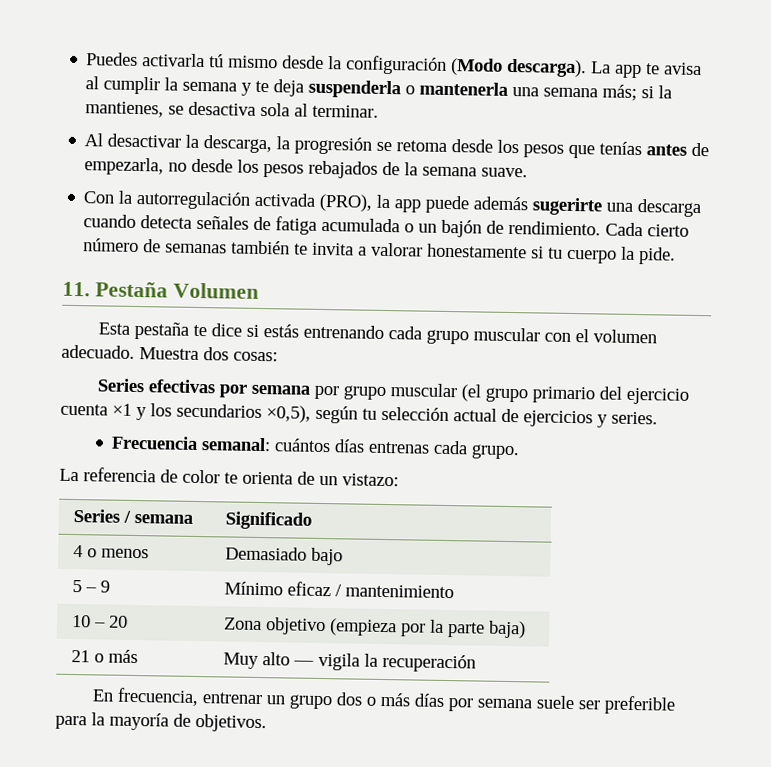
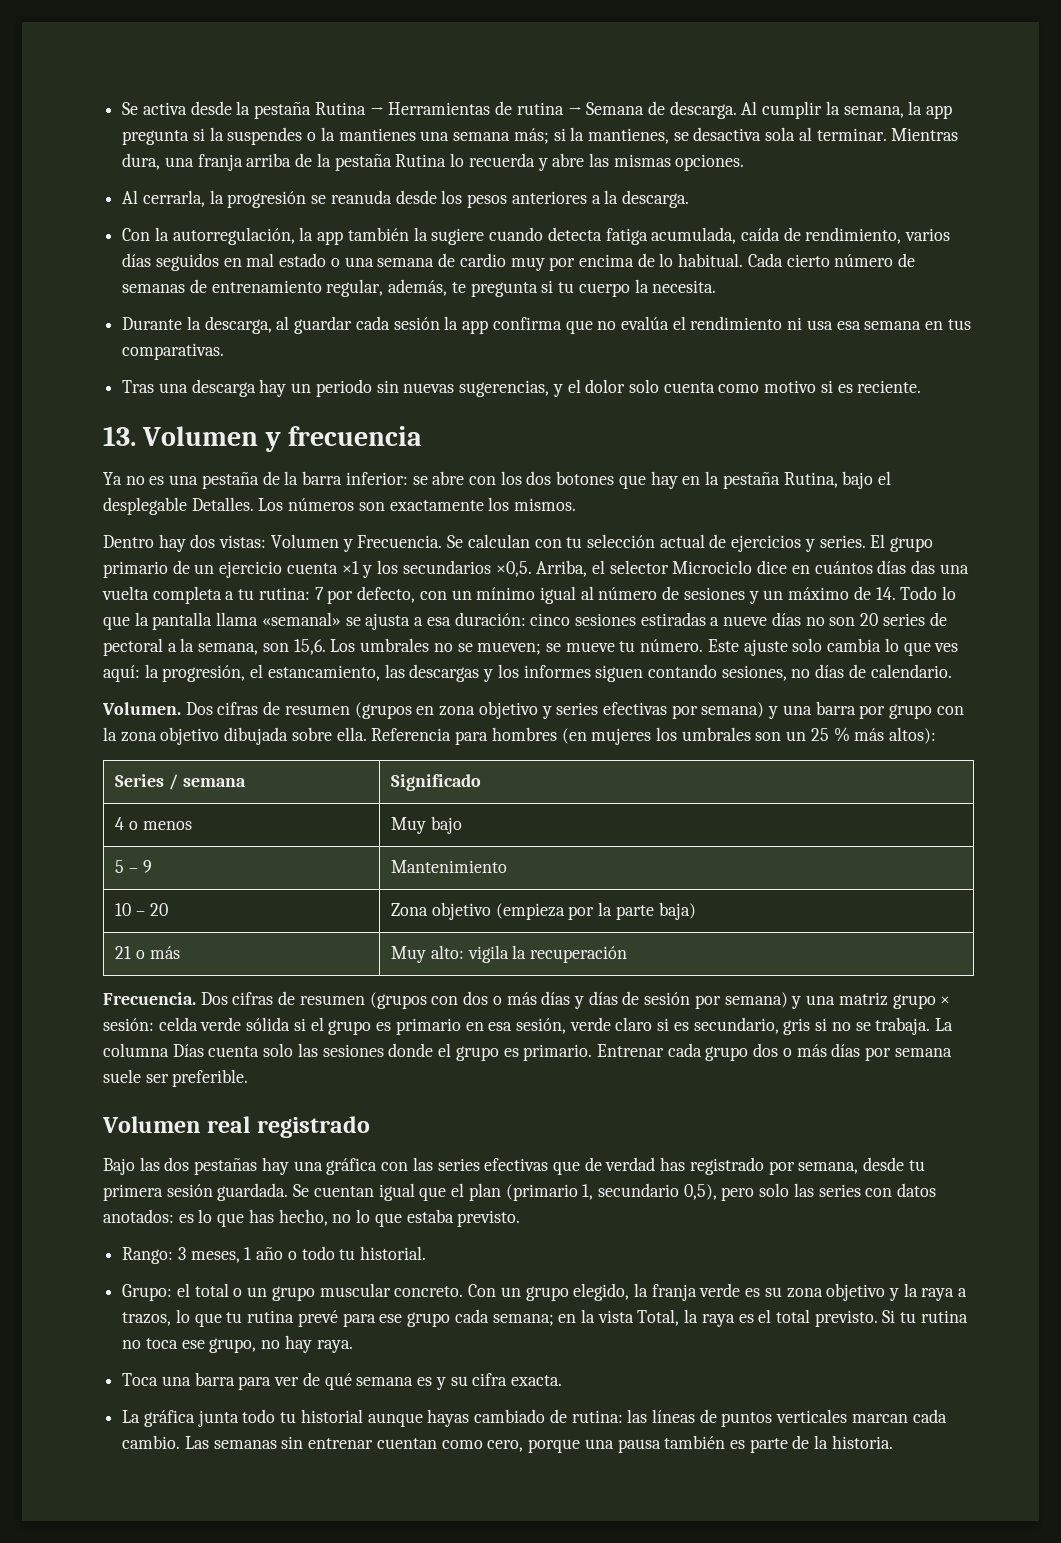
- Puedes activarla tú mismo desde la configuración (Modo descarga). La app te avisa al cumplir la semana y te deja suspenderla o mantenerla una semana más; si la mantienes, se desactiva sola al terminar.
- Al desactivar la descarga, la progresión se retoma desde los pesos que tenías antes de empezarla, no desde los pesos rebajados de la semana suave.
- Con la autorregulación activada (PRO), la app puede además sugerirte una descarga cuando detecta señales de fatiga acumulada o un bajón de rendimiento.
+ Se activa desde la pestaña Rutina → Herramientas de rutina → Semana de descarga. Al cumplir la semana, la app pregunta si la suspendes o la mantienes una semana más; si la mantienes, se desactiva sola al terminar. Mientras dura, una franja arriba de la pestaña Rutina lo recuerda y abre las mismas opciones.
+ Al cerrarla, la progresión se reanuda desde los pesos anteriores a la descarga.
+ Con la autorregulación, la app también la sugiere cuando detecta fatiga acumulada, caída de rendimiento, varios días seguidos en mal estado o una semana de cardio muy por encima de lo habitual.
- Cada cierto número de semanas también te invita a valorar honestamente si tu cuerpo la pide.
- 11. Pestaña Volumen
- Esta pestaña te dice si estás entrenando cada grupo muscular con el volumen adecuado. Muestra dos cosas:
- Series efectivas por semana por grupo muscular (el grupo primario del ejercicio cuenta ×1 y los secundarios ×0,5), según tu selección actual de ejercicios y series.
- Frecuencia semanal: cuántos días entrenas cada grupo.
- La referencia de color te orienta de un vistazo:
+ Cada cierto número de semanas de entrenamiento regular, además, te pregunta si tu cuerpo la necesita.
+ Durante la descarga, al guardar cada sesión la app confirma que no evalúa el rendimiento ni usa esa semana en tus comparativas.
+ Tras una descarga hay un periodo sin nuevas sugerencias, y el dolor solo cuenta como motivo si es reciente.
+ 13. Volumen y frecuencia
+ Ya no es una pestaña de la barra inferior: se abre con los dos botones que hay en la pestaña Rutina, bajo el desplegable Detalles. Los números son exactamente los mismos.
+ Dentro hay dos vistas: Volumen y Frecuencia. Se calculan con tu selección actual de ejercicios y series. El grupo primario de un ejercicio cuenta ×1 y los secundarios ×0,5. Arriba, el selector Microciclo dice en cuántos días das una vuelta completa a tu rutina: 7 por defecto, con un mínimo igual al número de sesiones y un máximo de 14. Todo lo que la pantalla llama «semanal» se ajusta a esa duración: cinco sesiones estiradas a nueve días no son 20 series de pectoral a la semana, son 15,6. Los umbrales no se mueven; se mueve tu número. Este ajuste solo cambia lo que ves aquí: la progresión, el estancamiento, las descargas y los informes siguen contando sesiones, no días de calendario.
+ Volumen. Dos cifras de resumen (grupos en zona objetivo y series efectivas por semana) y una barra por grupo con la zona objetivo dibujada sobre ella. Referencia para hombres (en mujeres los umbrales son un 25 % más altos):
- 4 o menos | Demasiado bajo
+ 4 o menos | Muy bajo
- 5 – 9 | Mínimo eficaz / mantenimiento
+ 5 – 9 | Mantenimiento
- 21 o más | Muy alto — vigila la recuperación
+ 21 o más | Muy alto: vigila la recuperación
- En frecuencia, entrenar un grupo dos o más días por semana suele ser preferible para la mayoría de objetivos.
+ Frecuencia. Dos cifras de resumen (grupos con dos o más días y días de sesión por semana) y una matriz grupo × sesión: celda verde sólida si el grupo es primario en esa sesión, verde claro si es secundario, gris si no se trabaja. La columna Días cuenta solo las sesiones donde el grupo es primario. Entrenar cada grupo dos o más días por semana suele ser preferible.
+ Volumen real registrado
+ Bajo las dos pestañas hay una gráfica con las series efectivas que de verdad has registrado por semana, desde tu primera sesión guardada. Se cuentan igual que el plan (primario 1, secundario 0,5), pero solo las series con datos anotados: es lo que has hecho, no lo que estaba previsto.
+ Rango: 3 meses, 1 año o todo tu historial.
+ Grupo: el total o un grupo muscular concreto. Con un grupo elegido, la franja verde es su zona objetivo y la raya a trazos, lo que tu rutina prevé para ese grupo cada semana; en la vista Total, la raya es el total previsto. Si tu rutina no toca ese grupo, no hay raya.
+ Toca una barra para ver de qué semana es y su cifra exacta.
+ La gráfica junta todo tu historial aunque hayas cambiado de rutina: las líneas de puntos verticales marcan cada cambio. Las semanas sin entrenar cuentan como cero, porque una pausa también es parte de la historia.

